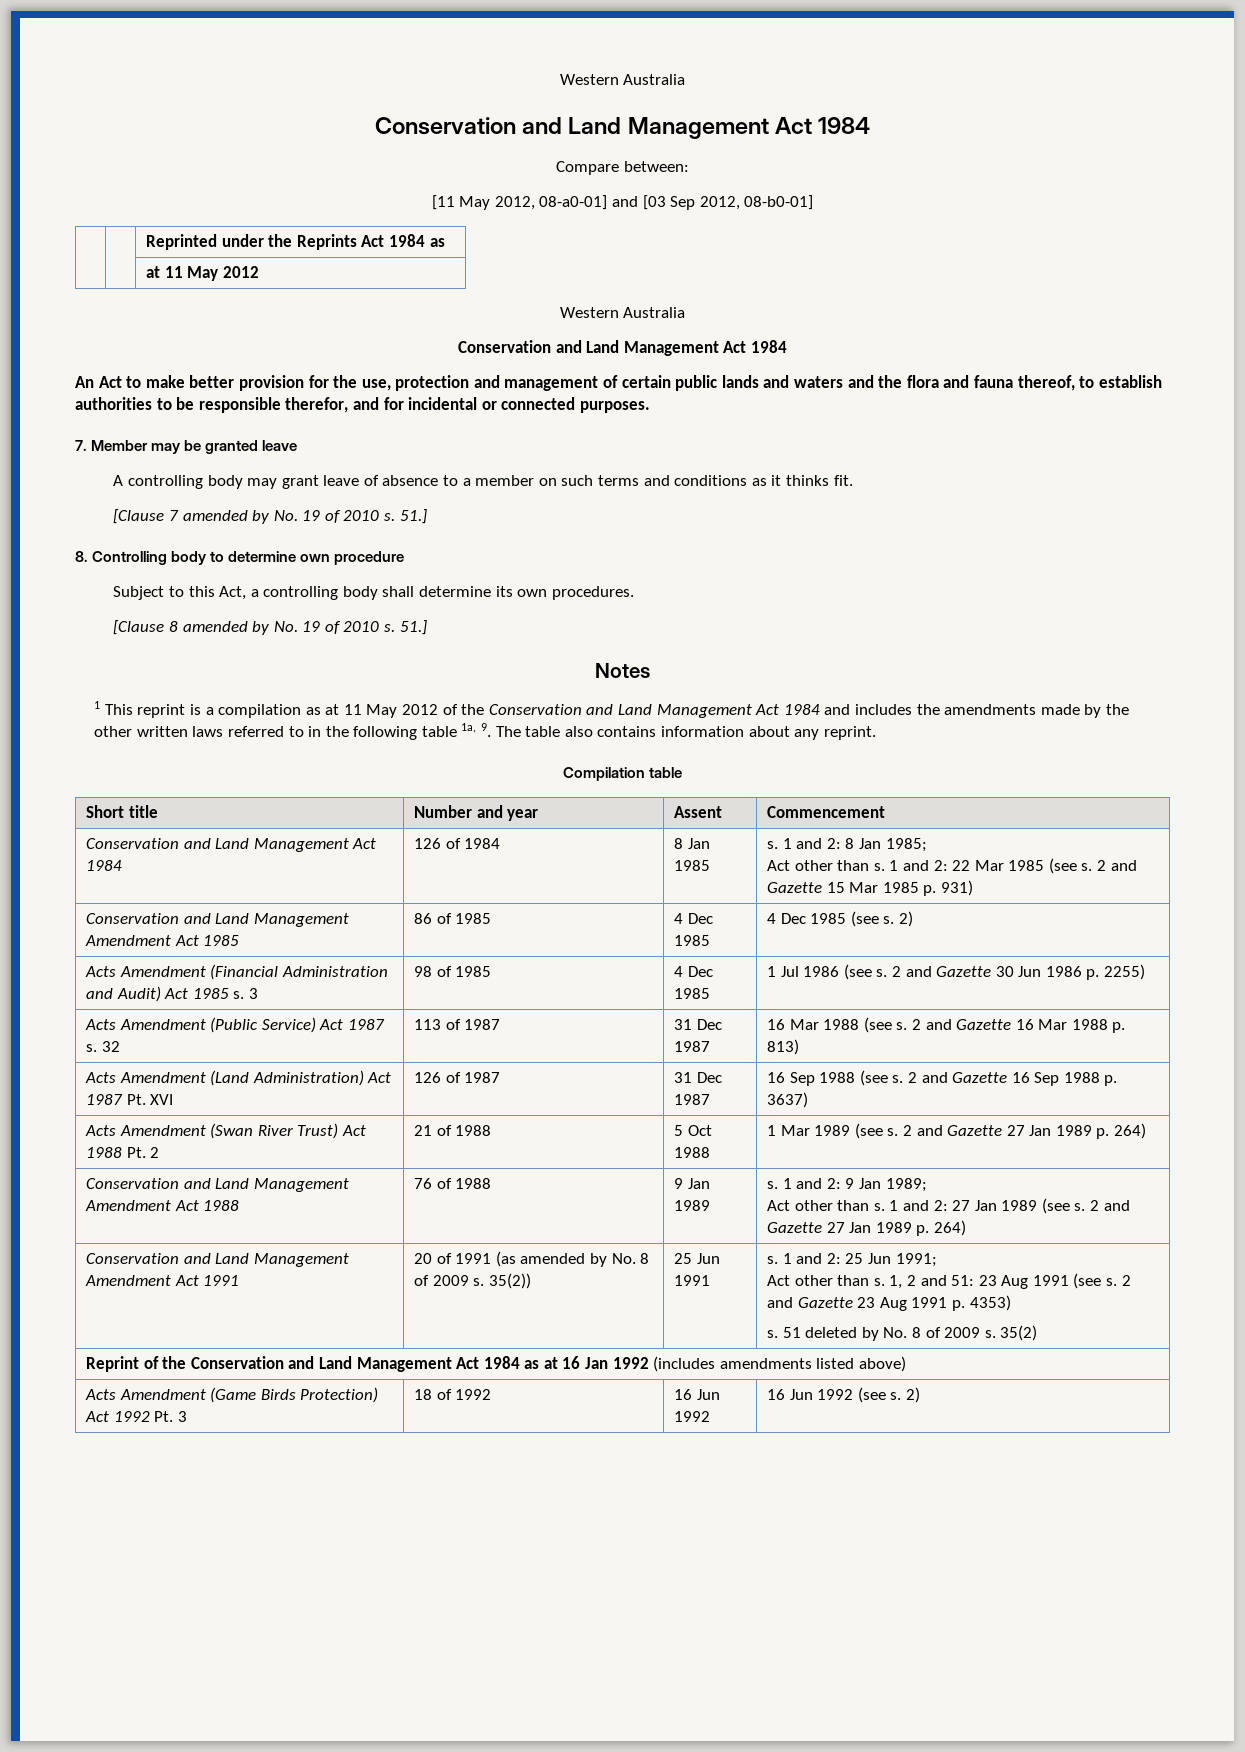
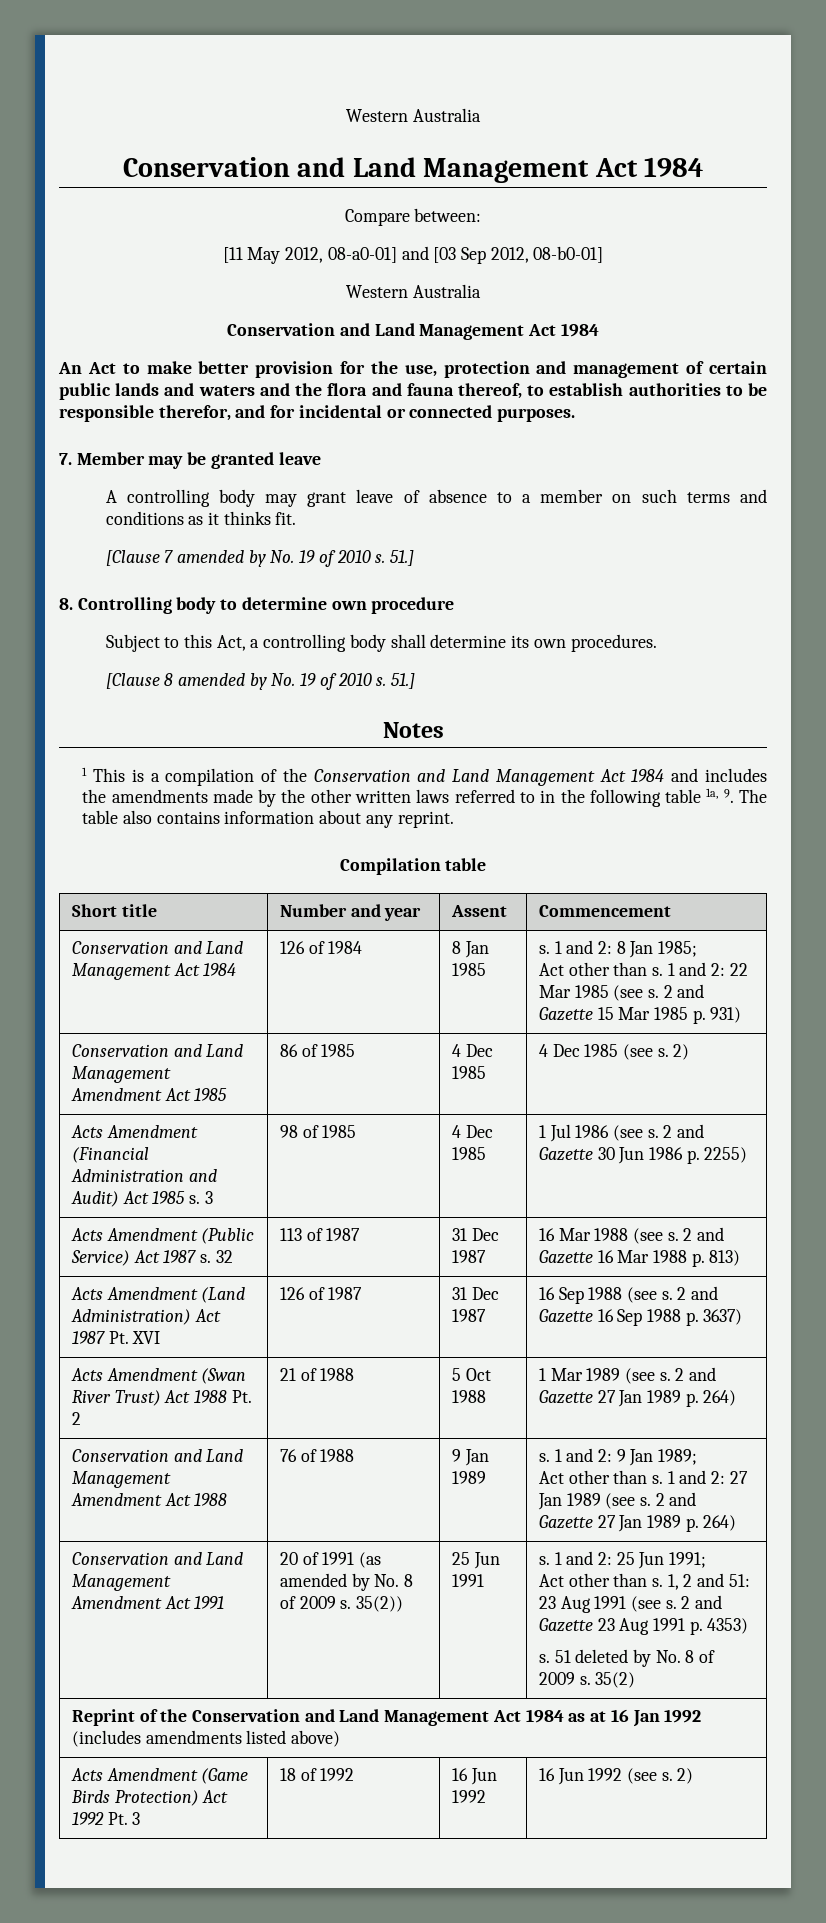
- | | Reprinted under the Reprints Act 1984 as
- | | at 11 May 2012
- 1 This reprint is a compilation as at 11 May 2012 of the Conservation and Land Management Act 1984 and includes the amendments made by the other written laws referred to in the following table 1a, 9. The table also contains information about any reprint.
+ 1 This is a compilation of the Conservation and Land Management Act 1984 and includes the amendments made by the other written laws referred to in the following table 1a, 9. The table also contains information about any reprint.

